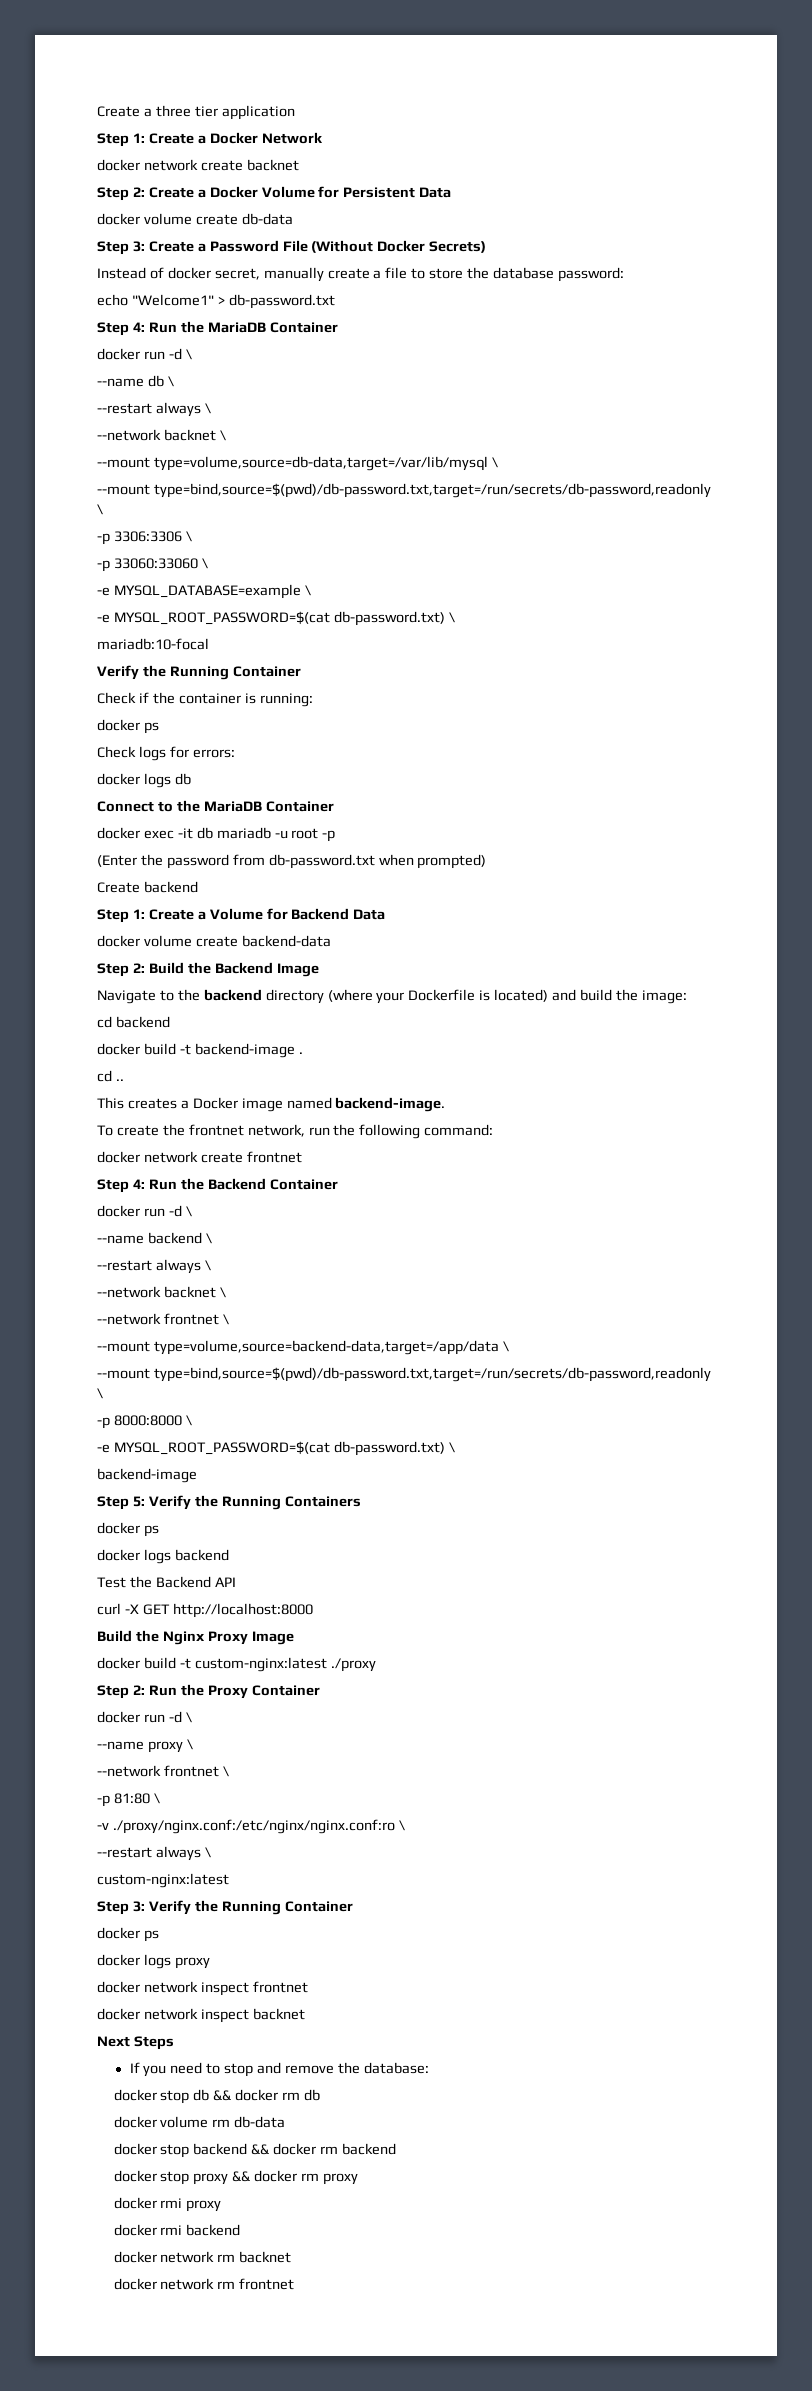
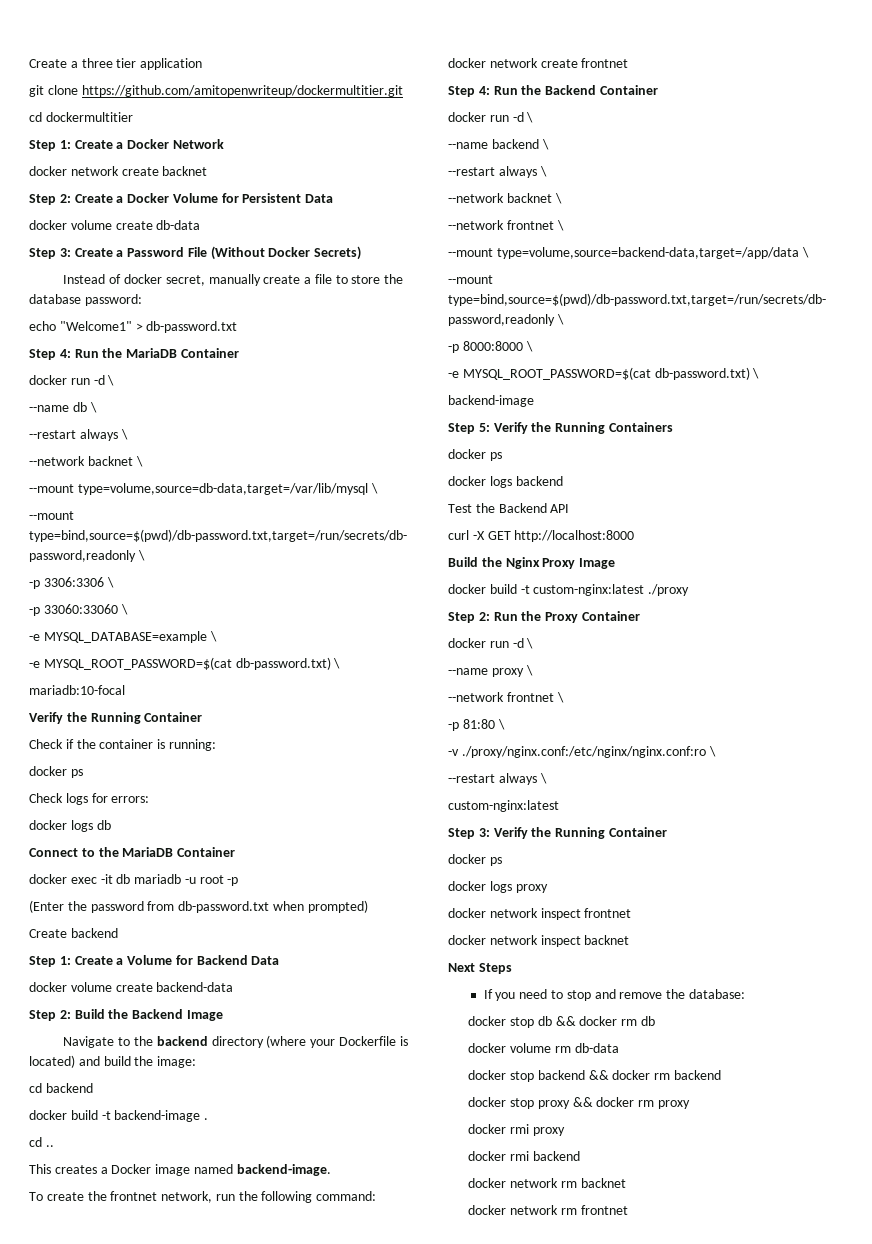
+ git clone https://github.com/amitopenwriteup/dockermultitier.git
+ cd dockermultitier

